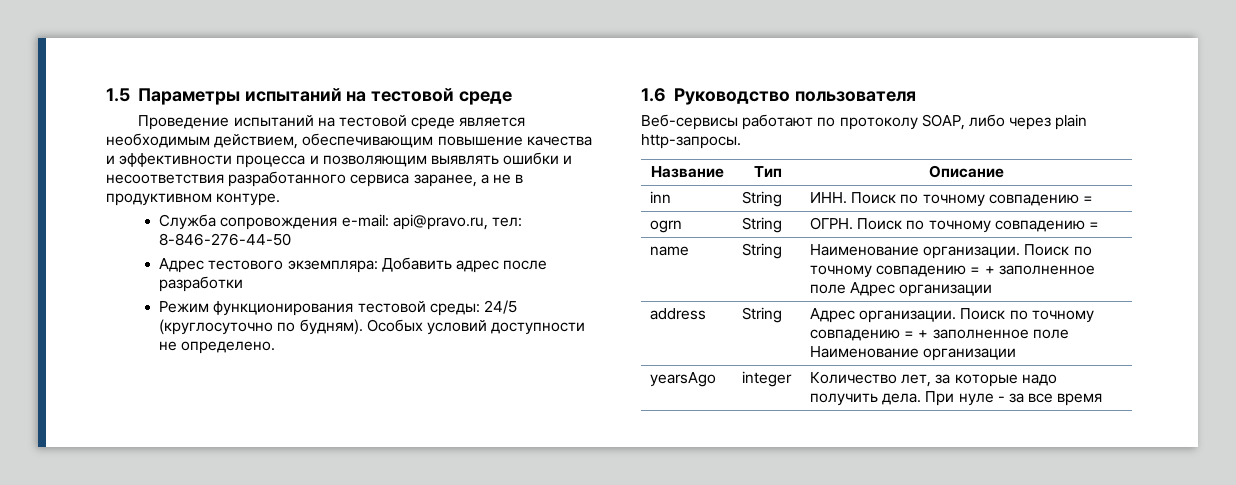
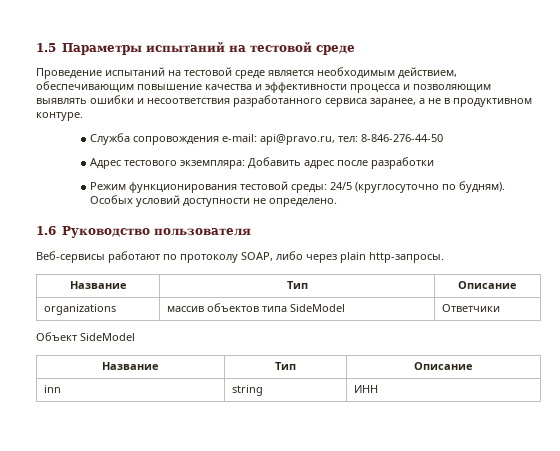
- inn | String | ИНН. Поиск по точному совпадению =
- ogrn | String | ОГРН. Поиск по точному совпадению =
- name | String | Наименование организации. Поиск по точному совпадению = + заполненное поле Адрес организации
- address | String | Адрес организации. Поиск по точному совпадению = + заполненное поле Наименование организации
- yearsAgo | integer | Количество лет, за которые надо получить дела. При нуле - за все время
+ organizations | массив объектов типа SideModel | Ответчики
+ Объект SideModel
+ Название | Тип | Описание
+ inn | string | ИНН

